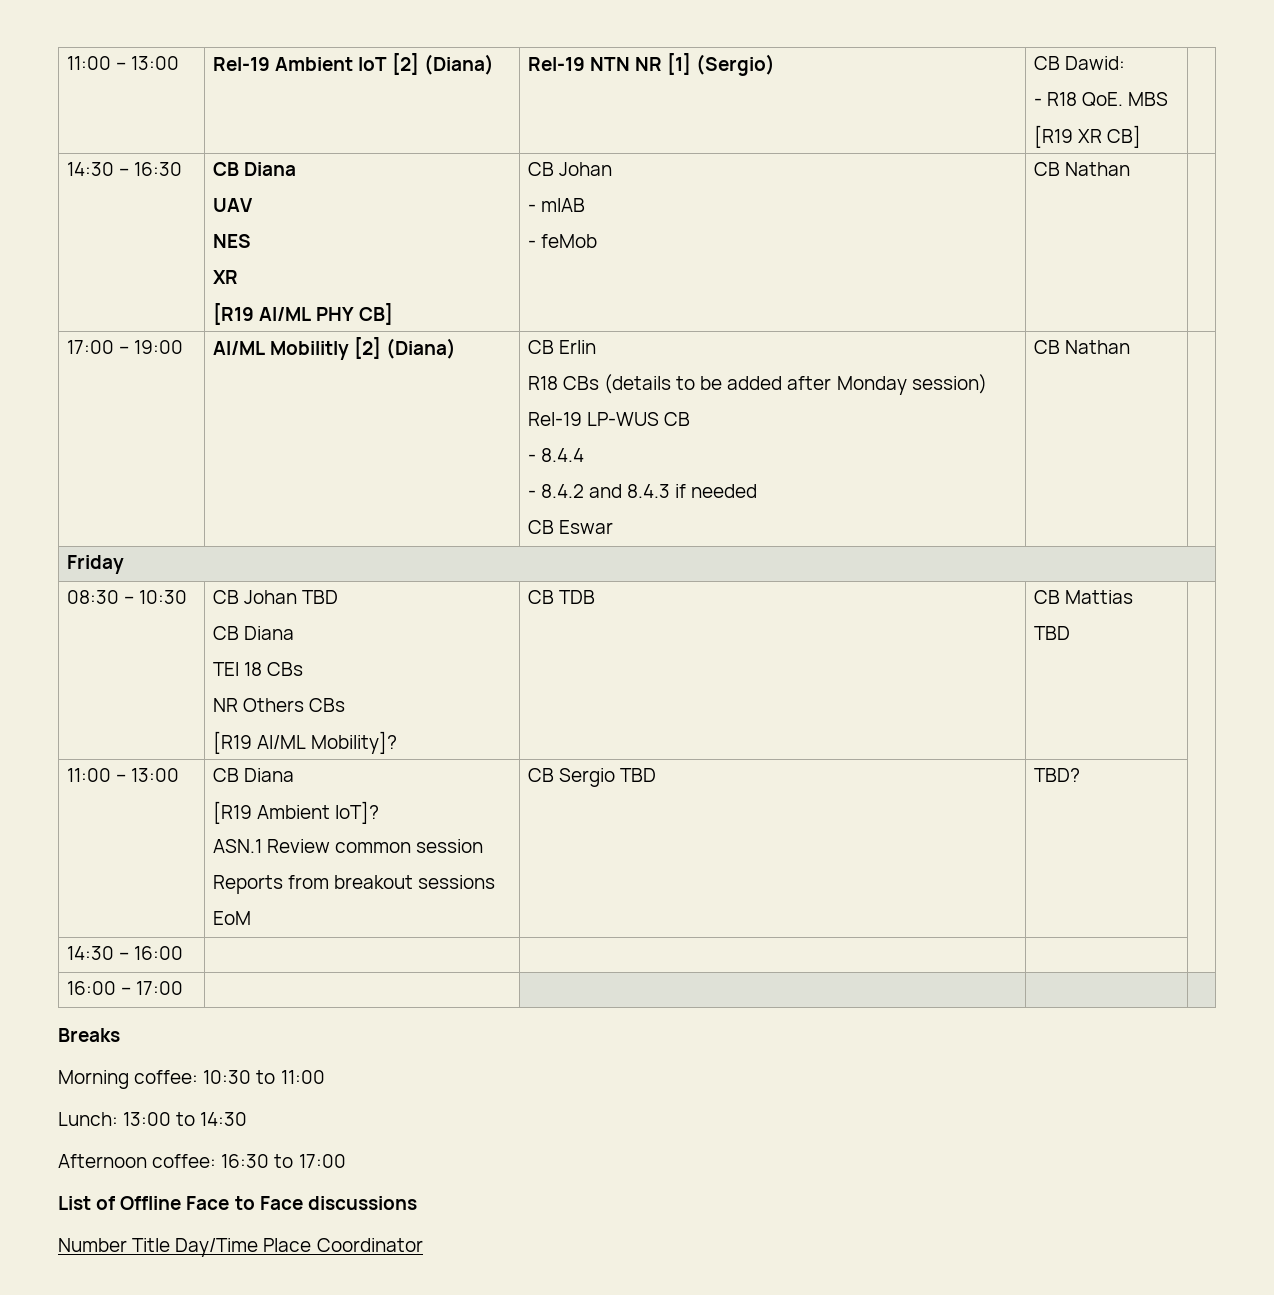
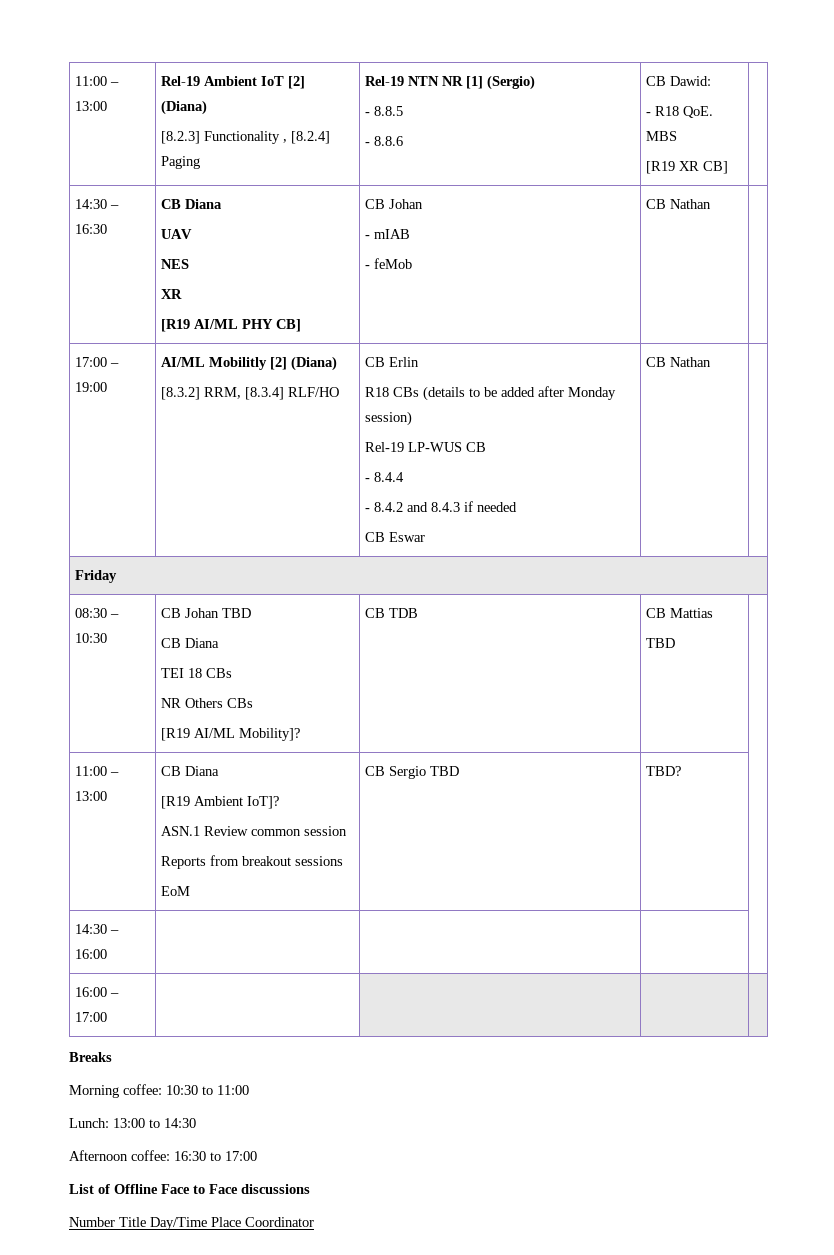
- 11:00 – 13:00 | Rel-19 Ambient IoT [2] (Diana) | Rel-19 NTN NR [1] (Sergio) | CB Dawid:
+ 11:00 – 13:00 | Rel-19 Ambient IoT [2] (Diana)
+ [8.2.3] Functionality , [8.2.4] Paging | Rel-19 NTN NR [1] (Sergio)
+ - 8.8.5
+ - 8.8.6 | CB Dawid:
- 17:00 – 19:00 | AI/ML Mobilitly [2] (Diana) | CB Erlin
+ 17:00 – 19:00 | AI/ML Mobilitly [2] (Diana)
+ [8.3.2] RRM, [8.3.4] RLF/HO | CB Erlin

